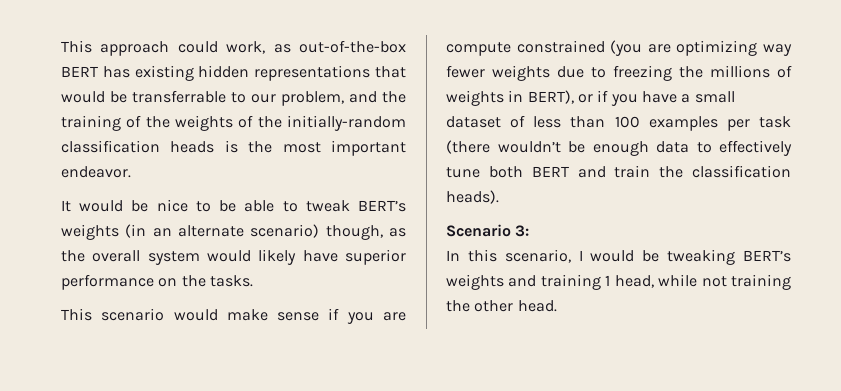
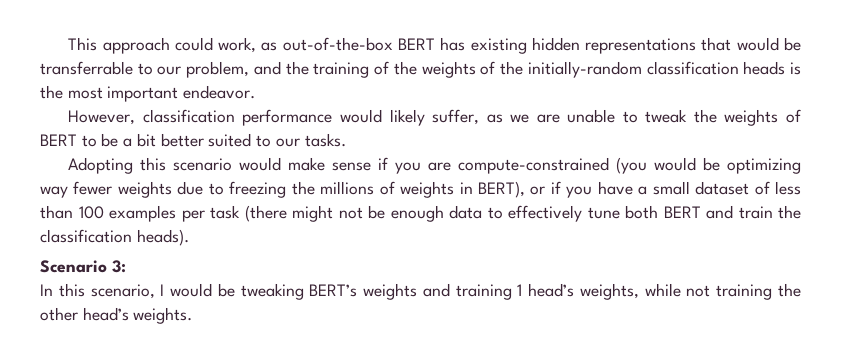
- It would be nice to be able to tweak BERT’s weights (in an alternate scenario) though, as the overall system would likely have superior performance on the tasks.
+ However, classification performance would likely suffer, as we are unable to tweak the weights of BERT to be a bit better suited to our tasks.
- This scenario would make sense if you are compute constrained (you are optimizing way fewer weights due to freezing the millions of weights in BERT), or if you have a small dataset of less than 100 examples per task (there wouldn’t be enough data to effectively tune both BERT and train the classification heads).
+ Adopting this scenario would make sense if you are compute-constrained (you would be optimizing way fewer weights due to freezing the millions of weights in BERT), or if you have a small dataset of less than 100 examples per task (there might not be enough data to effectively tune both BERT and train the classification heads).
- In this scenario, I would be tweaking BERT’s weights and training 1 head, while not training the other head.
+ In this scenario, I would be tweaking BERT’s weights and training 1 head’s weights, while not training the other head’s weights.

